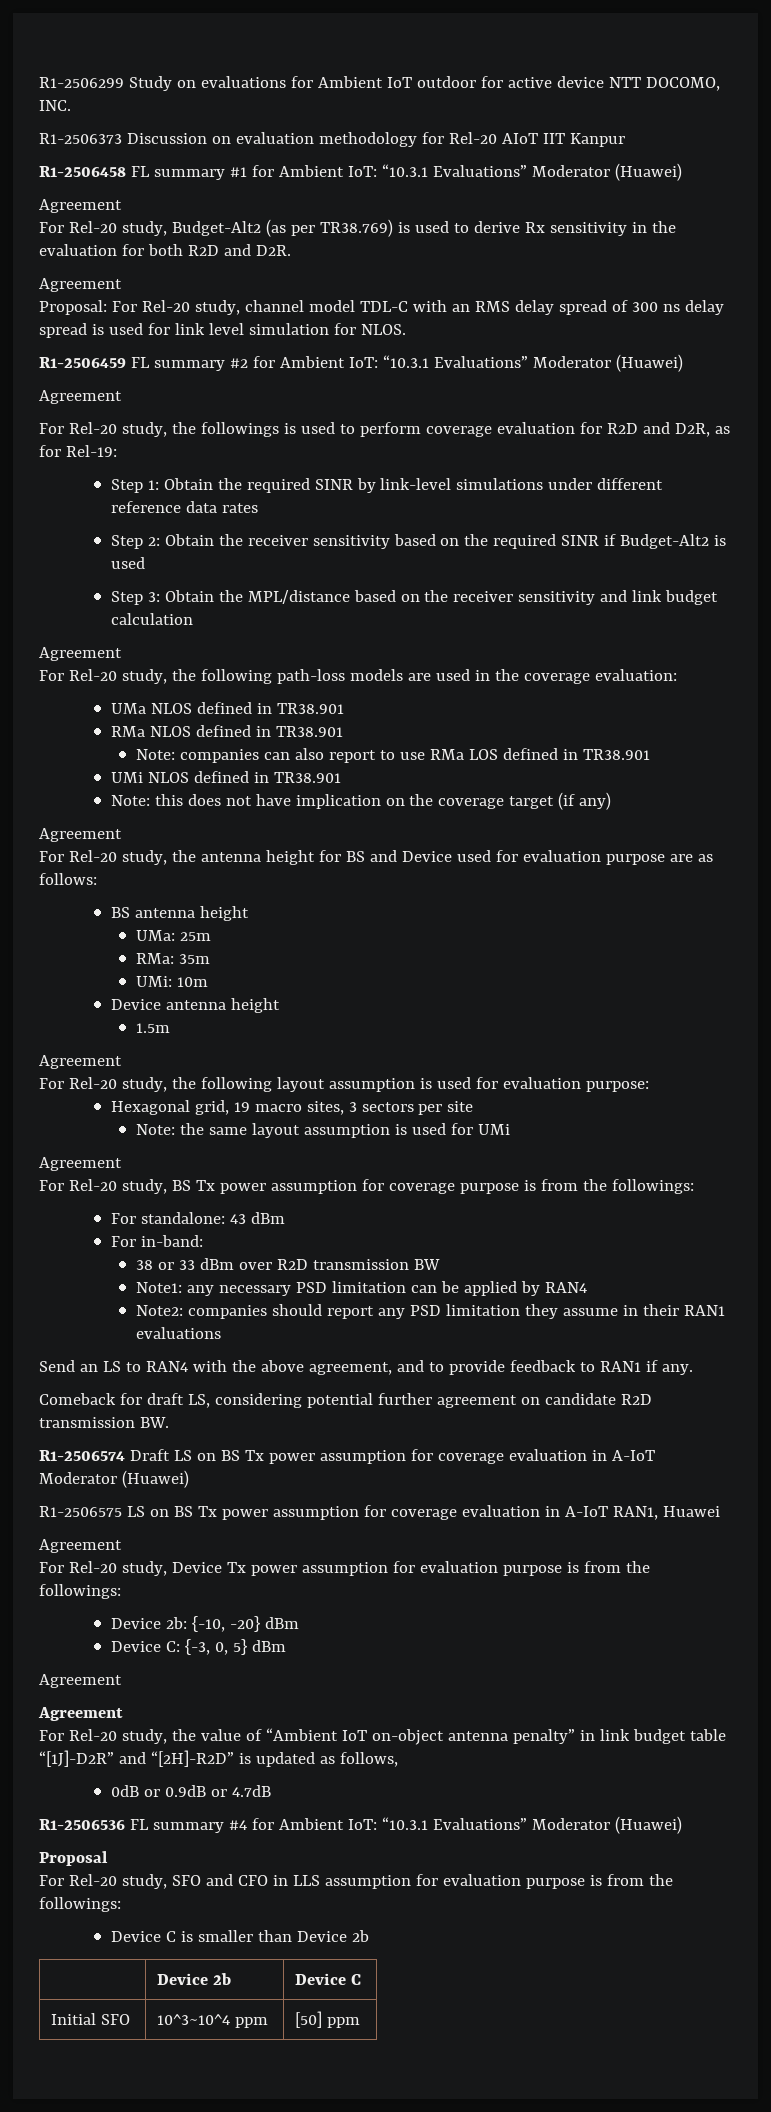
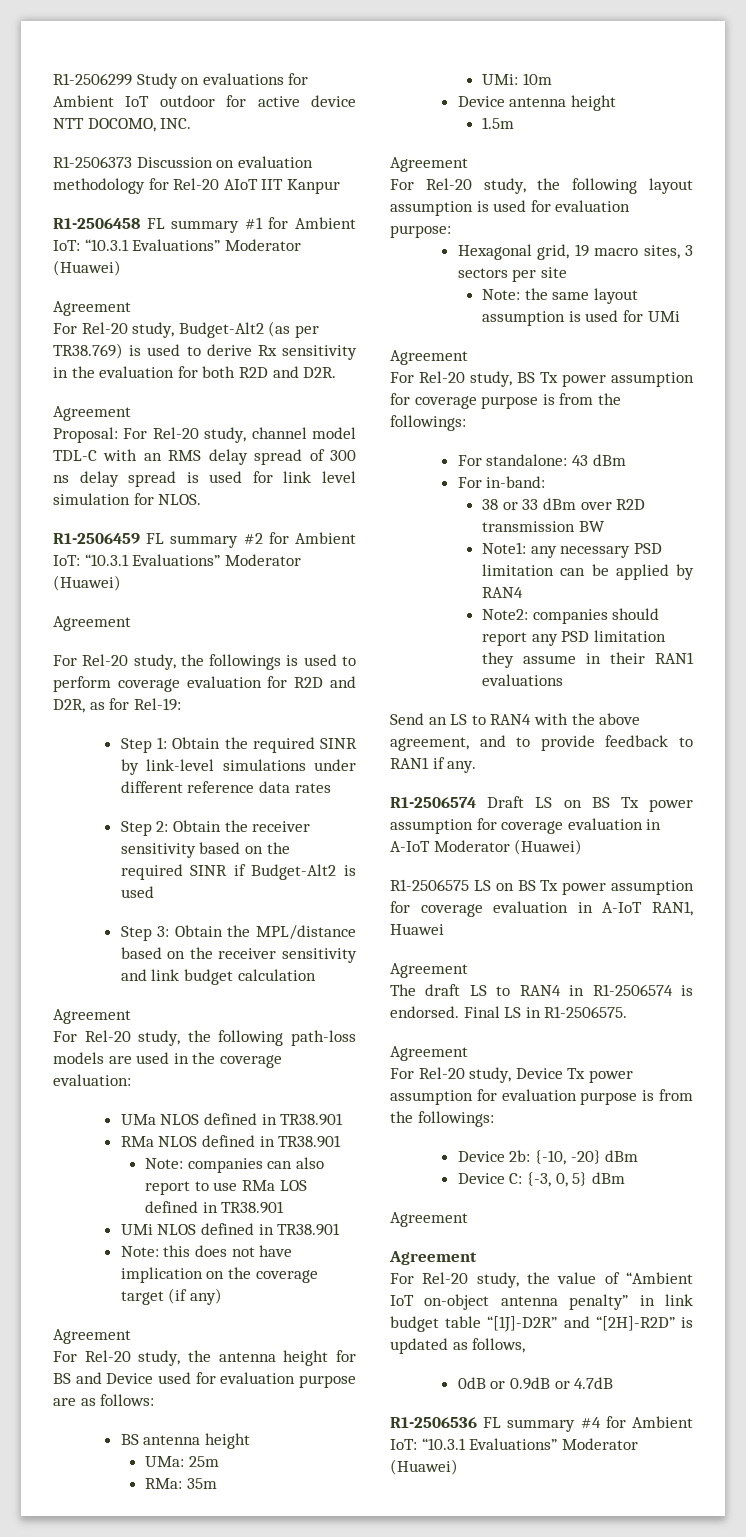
- Comeback for draft LS, considering potential further agreement on candidate R2D transmission BW.
+ The draft LS to RAN4 in R1-2506574 is endorsed. Final LS in R1-2506575.
+ Agreement
- Proposal
- For Rel-20 study, SFO and CFO in LLS assumption for evaluation purpose is from the followings:
- Device C is smaller than Device 2b
- | Device 2b | Device C
- Initial SFO | 10^3~10^4 ppm | [50] ppm

